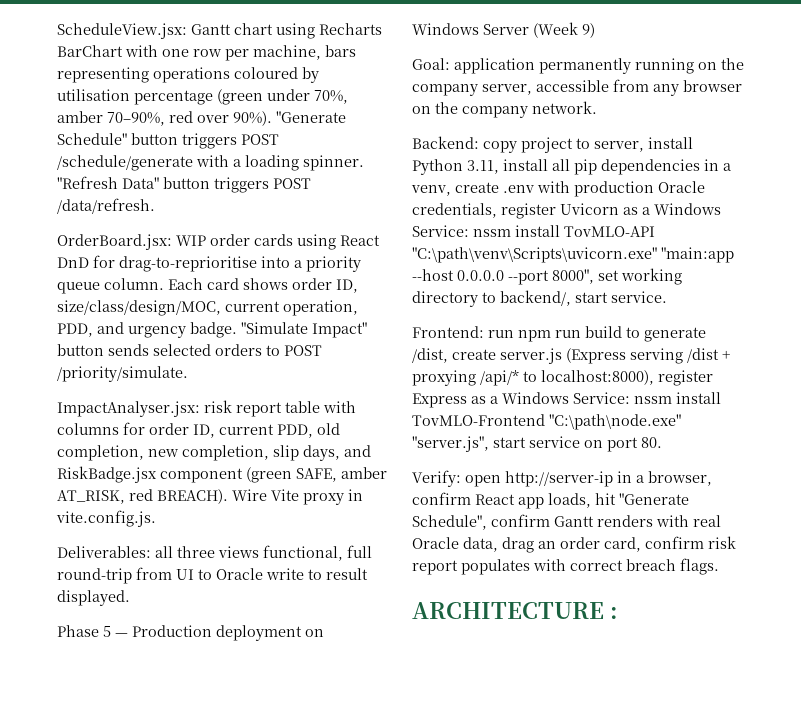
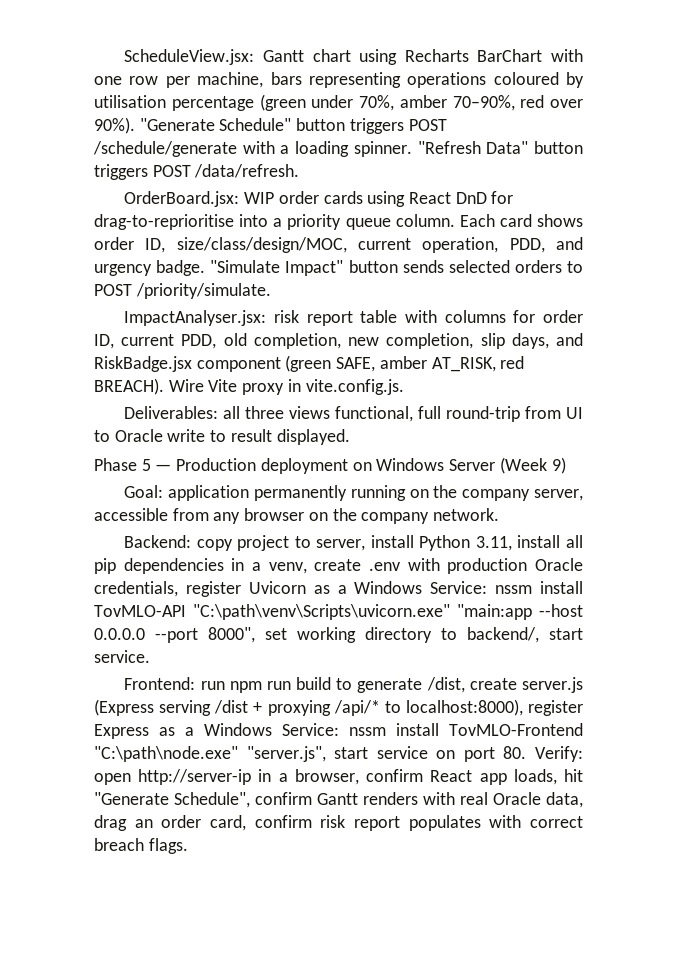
- nssm install TovMLO-Frontend "C:\path\node.exe" "server.js", start service on port 80.
- Verify:
+ nssm install TovMLO-Frontend "C:\path\node.exe" "server.js", start service on port 80. Verify:
- ARCHITECTURE :

